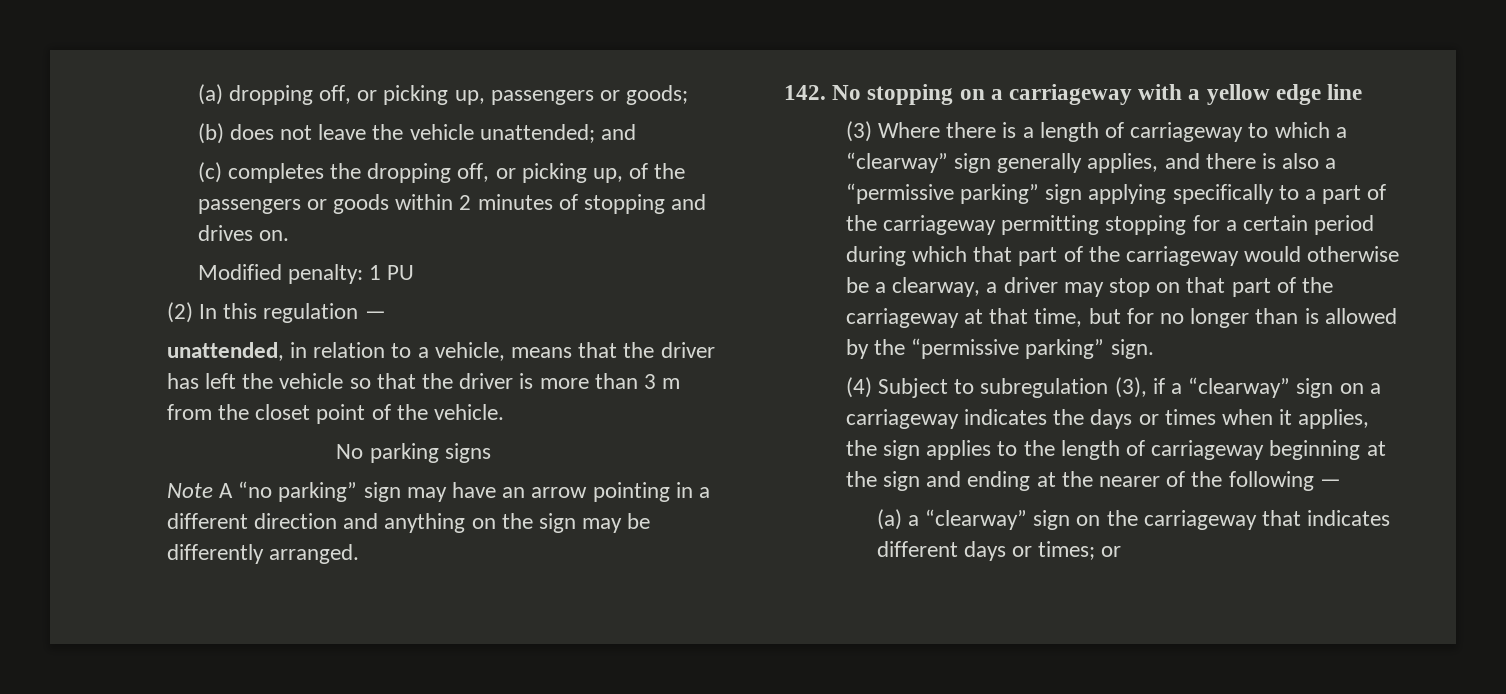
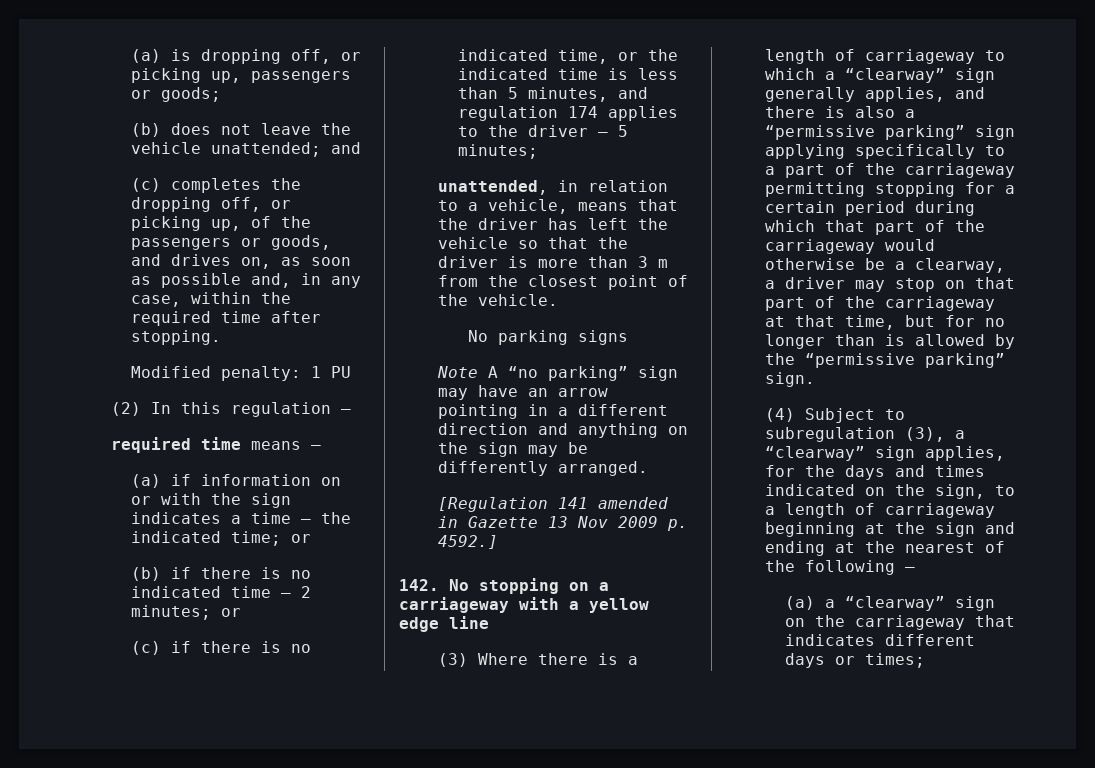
- (a) dropping off, or picking up, passengers or goods;
+ (a) is dropping off, or picking up, passengers or goods;
- (c) completes the dropping off, or picking up, of the passengers or goods within 2 minutes of stopping and drives on.
+ (c) completes the dropping off, or picking up, of the passengers or goods, and drives on, as soon as possible and, in any case, within the required time after stopping.
+ required time means —
+ (a) if information on or with the sign indicates a time — the indicated time; or
+ (b) if there is no indicated time — 2 minutes; or
+ (c) if there is no indicated time, or the indicated time is less than 5 minutes, and regulation 174 applies to the driver — 5 minutes;
- unattended, in relation to a vehicle, means that the driver has left the vehicle so that the driver is more than 3 m from the closet point of the vehicle.
+ unattended, in relation to a vehicle, means that the driver has left the vehicle so that the driver is more than 3 m from the closest point of the vehicle.
+ [Regulation 141 amended in Gazette 13 Nov 2009 p. 4592.]
- (4) Subject to subregulation (3), if a “clearway” sign on a carriageway indicates the days or times when it applies, the sign applies to the length of carriageway beginning at the sign and ending at the nearer of the following —
+ (4) Subject to subregulation (3), a “clearway” sign applies, for the days and times indicated on the sign, to a length of carriageway beginning at the sign and ending at the nearest of the following —
- (a) a “clearway” sign on the carriageway that indicates different days or times; or
+ (a) a “clearway” sign on the carriageway that indicates different days or times;

